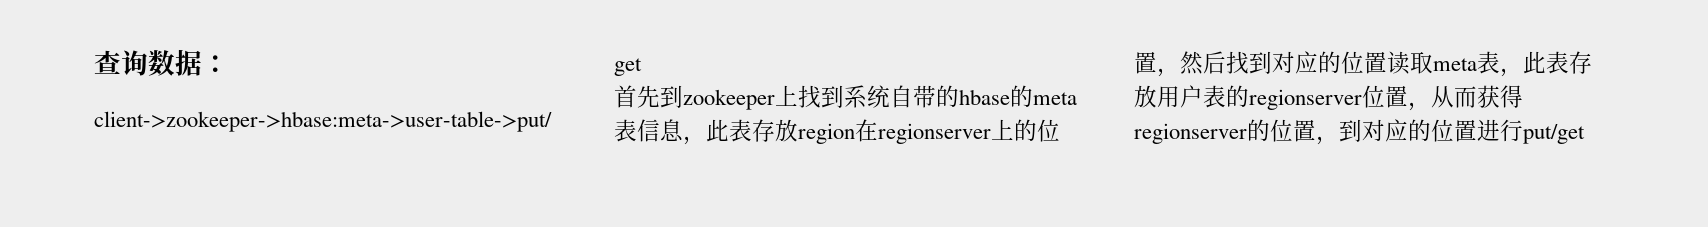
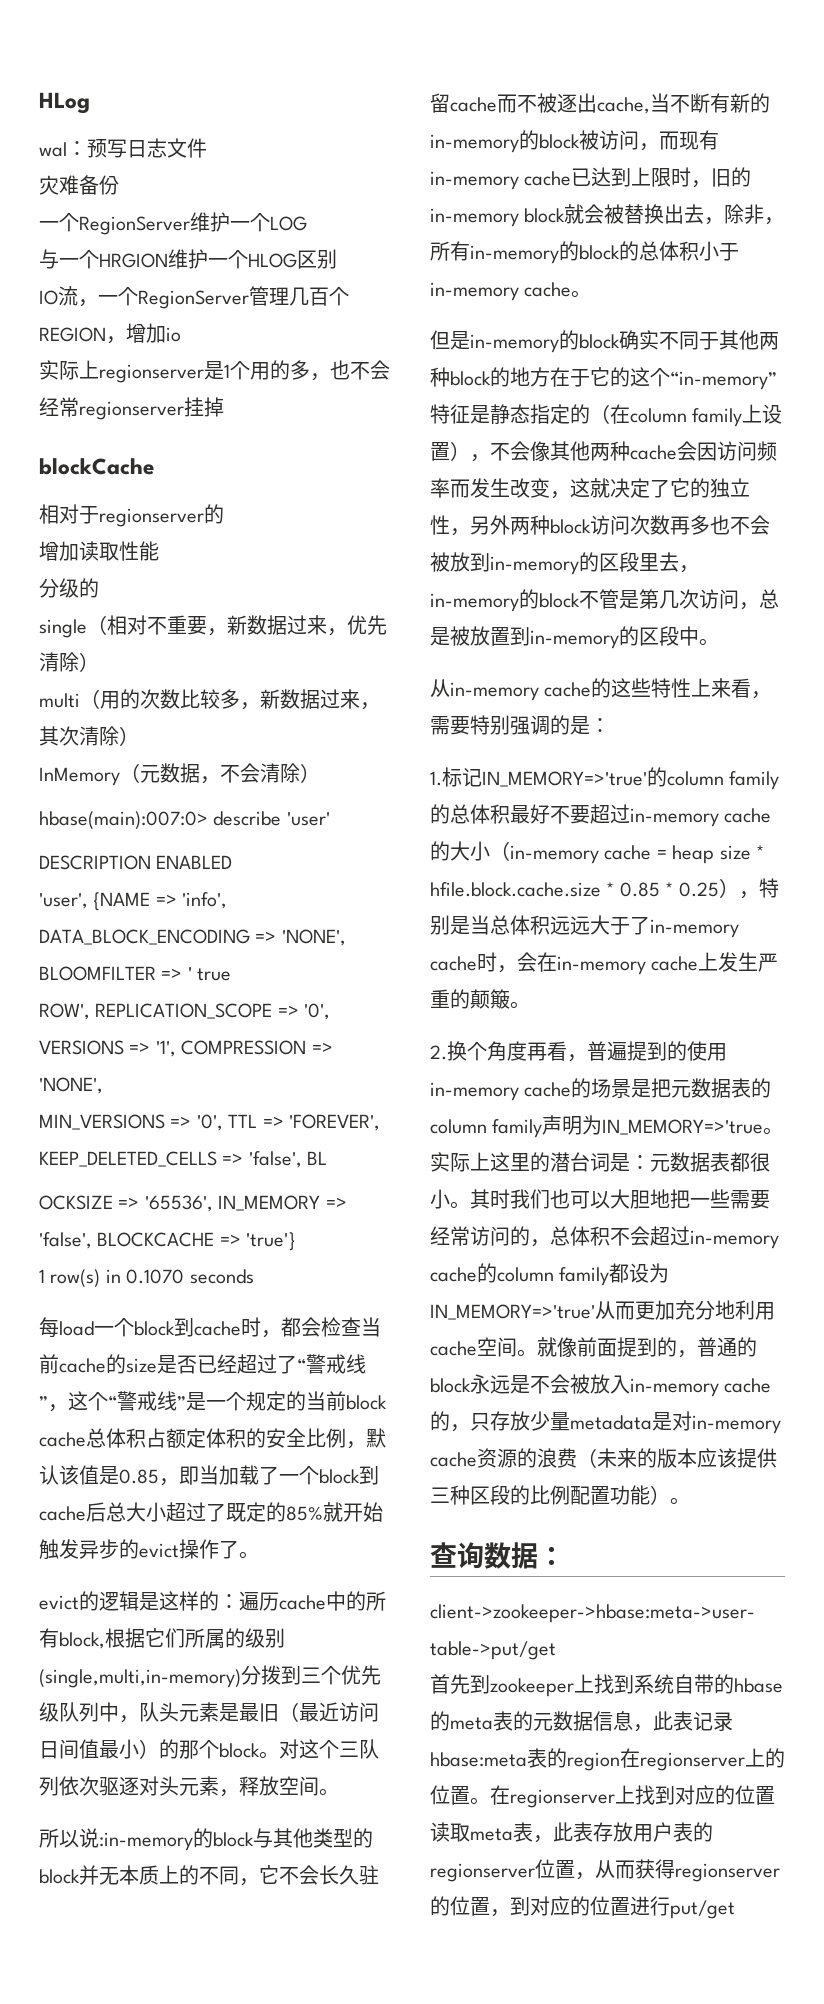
+ HLog
+ wal：预写日志文件
+ 灾难备份
+ 一个RegionServer维护一个LOG
+ 与一个HRGION维护一个HLOG区别
+ IO流，一个RegionServer管理几百个REGION，增加io
+ 实际上regionserver是1个用的多，也不会经常regionserver挂掉
+ blockCache
+ 相对于regionserver的
+ 增加读取性能
+ 分级的
+ single（相对不重要，新数据过来，优先清除）
+ multi（用的次数比较多，新数据过来，其次清除）
+ InMemory（元数据，不会清除）
+ hbase(main):007:0> describe 'user'
+ DESCRIPTION ENABLED
+ 'user', {NAME => 'info', DATA_BLOCK_ENCODING => 'NONE', BLOOMFILTER => ' true
+ ROW', REPLICATION_SCOPE => '0', VERSIONS => '1', COMPRESSION => 'NONE',
+ MIN_VERSIONS => '0', TTL => 'FOREVER', KEEP_DELETED_CELLS => 'false', BL
+ OCKSIZE => '65536', IN_MEMORY => 'false', BLOCKCACHE => 'true'}
+ 1 row(s) in 0.1070 seconds
+ 每load一个block到cache时，都会检查当前cache的size是否已经超过了“警戒线”，这个“警戒线”是一个规定的当前block cache总体积占额定体积的安全比例，默认该值是0.85，即当加载了一个block到cache后总大小超过了既定的85%就开始触发异步的evict操作了。
+ evict的逻辑是这样的：遍历cache中的所有block,根据它们所属的级别(single,multi,in-memory)分拨到三个优先级队列中，队头元素是最旧（最近访问日间值最小）的那个block。对这个三队列依次驱逐对头元素，释放空间。
+ 所以说:in-memory的block与其他类型的block并无本质上的不同，它不会长久驻留cache而不被逐出cache,当不断有新的in-memory的block被访问，而现有in-memory cache已达到上限时，旧的in-memory block就会被替换出去，除非，所有in-memory的block的总体积小于in-memory cache。
+ 但是in-memory的block确实不同于其他两种block的地方在于它的这个“in-memory”特征是静态指定的（在column family上设置），不会像其他两种cache会因访问频率而发生改变，这就决定了它的独立性，另外两种block访问次数再多也不会被放到in-memory的区段里去，in-memory的block不管是第几次访问，总是被放置到in-memory的区段中。
+ 从in-memory cache的这些特性上来看，需要特别强调的是：
+ 1.标记IN_MEMORY=>'true'的column family的总体积最好不要超过in-memory cache的大小（in-memory cache = heap size * hfile.block.cache.size * 0.85 * 0.25），特别是当总体积远远大于了in-memory cache时，会在in-memory cache上发生严重的颠簸。
+ 2.换个角度再看，普遍提到的使用in-memory cache的场景是把元数据表的column family声明为IN_MEMORY=>'true。实际上这里的潜台词是：元数据表都很小。其时我们也可以大胆地把一些需要经常访问的，总体积不会超过in-memory cache的column family都设为IN_MEMORY=>'true'从而更加充分地利用cache空间。就像前面提到的，普通的block永远是不会被放入in-memory cache的，只存放少量metadata是对in-memory cache资源的浪费（未来的版本应该提供三种区段的比例配置功能）。
- 首先到zookeeper上找到系统自带的hbase的meta表信息，此表存放region在regionserver上的位置，然后找到对应的位置读取meta表，此表存放用户表的regionserver位置，从而获得regionserver的位置，到对应的位置进行put/get
+ 首先到zookeeper上找到系统自带的hbase的meta表的元数据信息，此表记录hbase:meta表的region在regionserver上的位置。在regionserver上找到对应的位置读取meta表，此表存放用户表的regionserver位置，从而获得regionserver的位置，到对应的位置进行put/get

